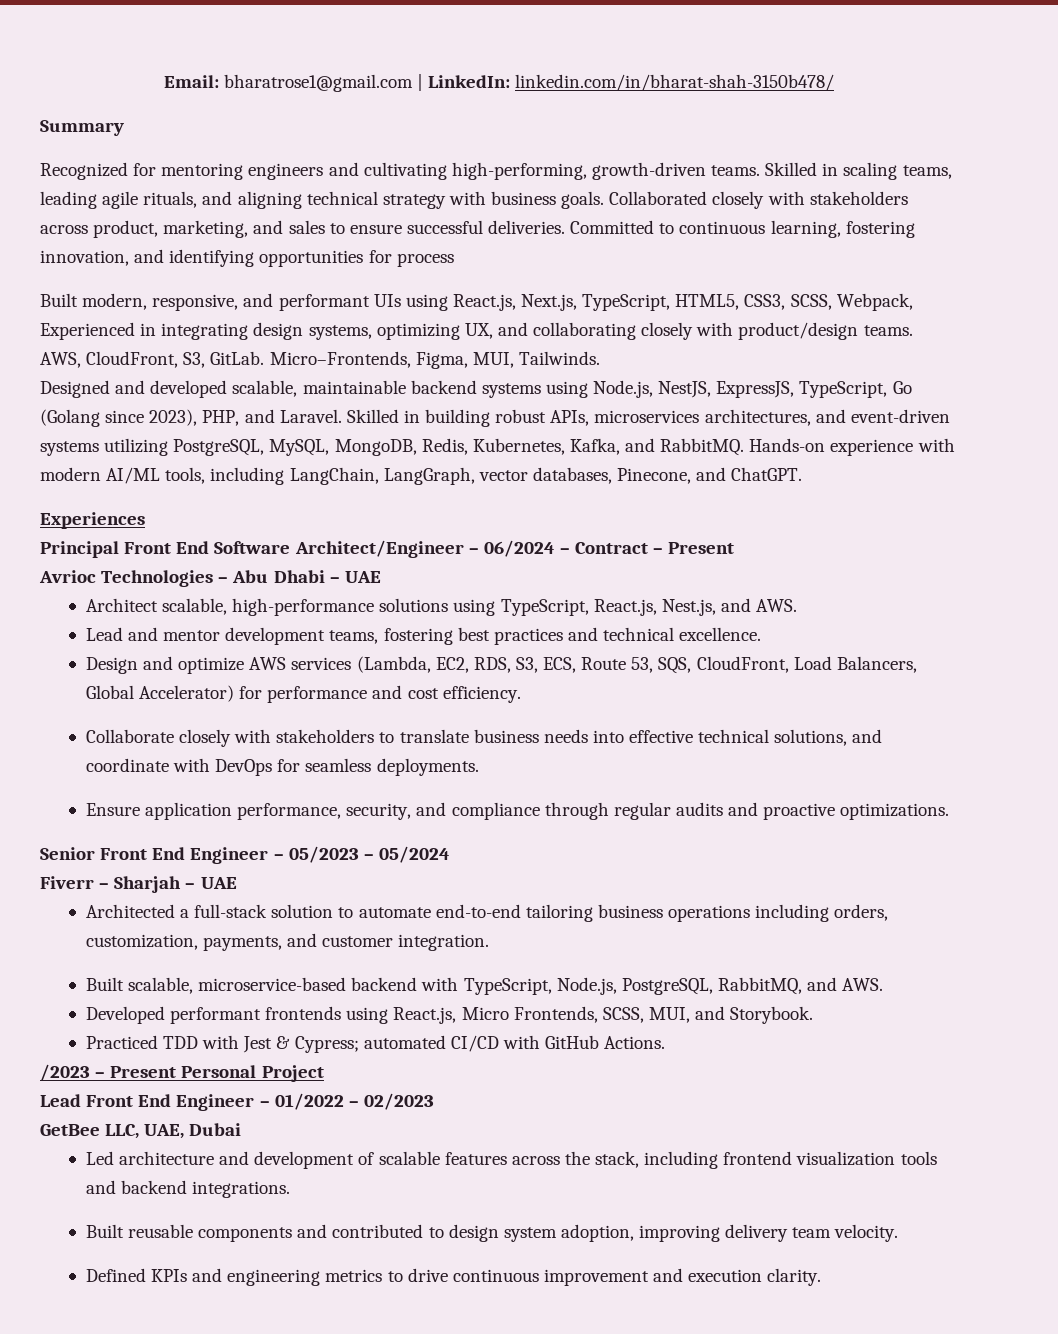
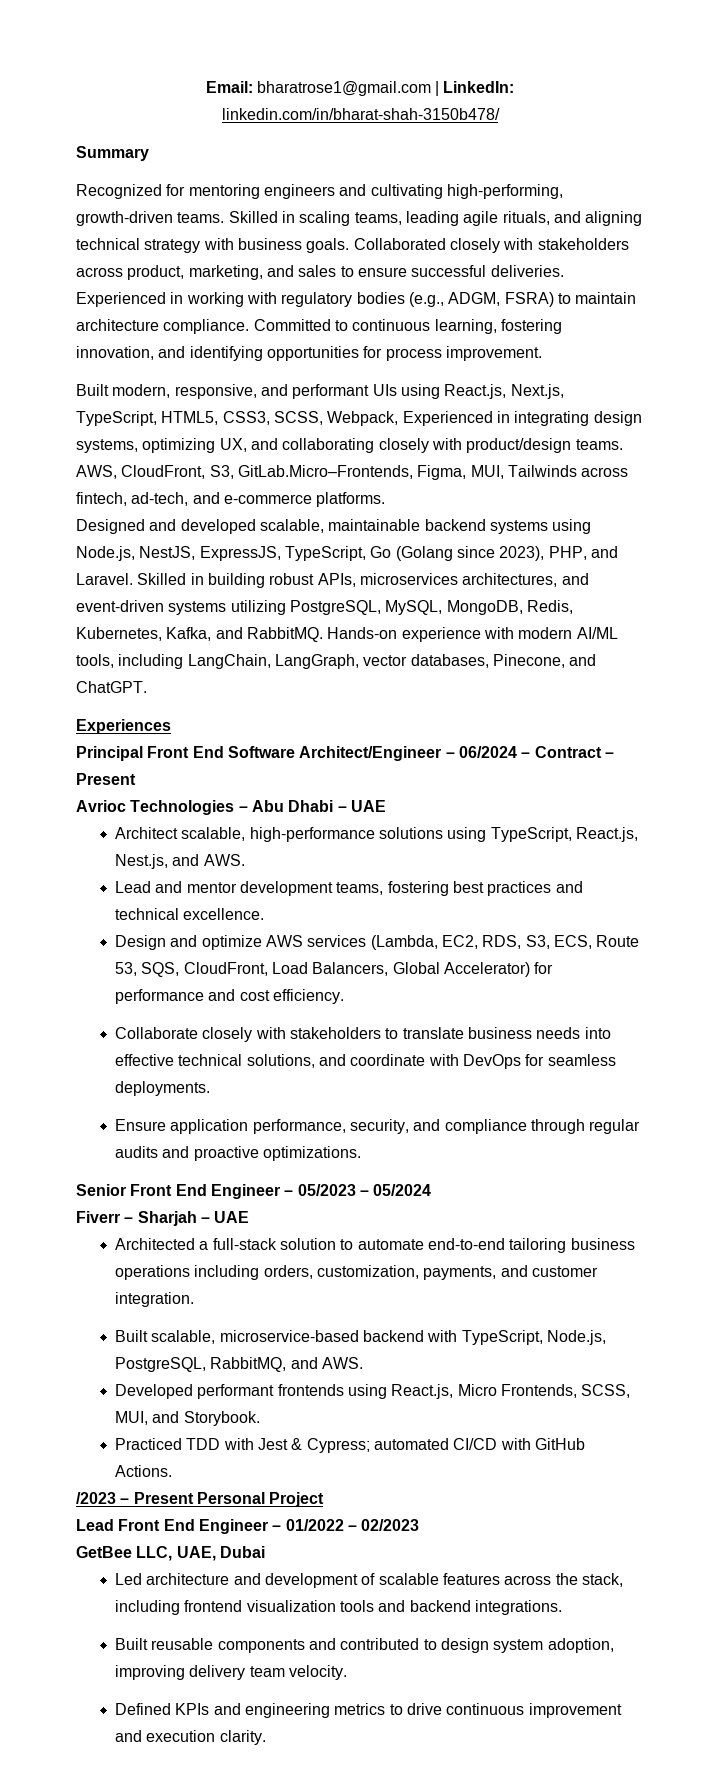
+ Experienced in working with regulatory bodies (e.g., ADGM, FSRA) to maintain architecture compliance.
- Committed to continuous learning, fostering innovation, and identifying opportunities for process
+ Committed to continuous learning, fostering innovation, and identifying opportunities for process improvement.
- AWS, CloudFront, S3, GitLab. Micro–Frontends, Figma, MUI, Tailwinds.
+ AWS, CloudFront, S3, GitLab.Micro–Frontends, Figma, MUI, Tailwinds across fintech, ad-tech, and e-commerce platforms.

